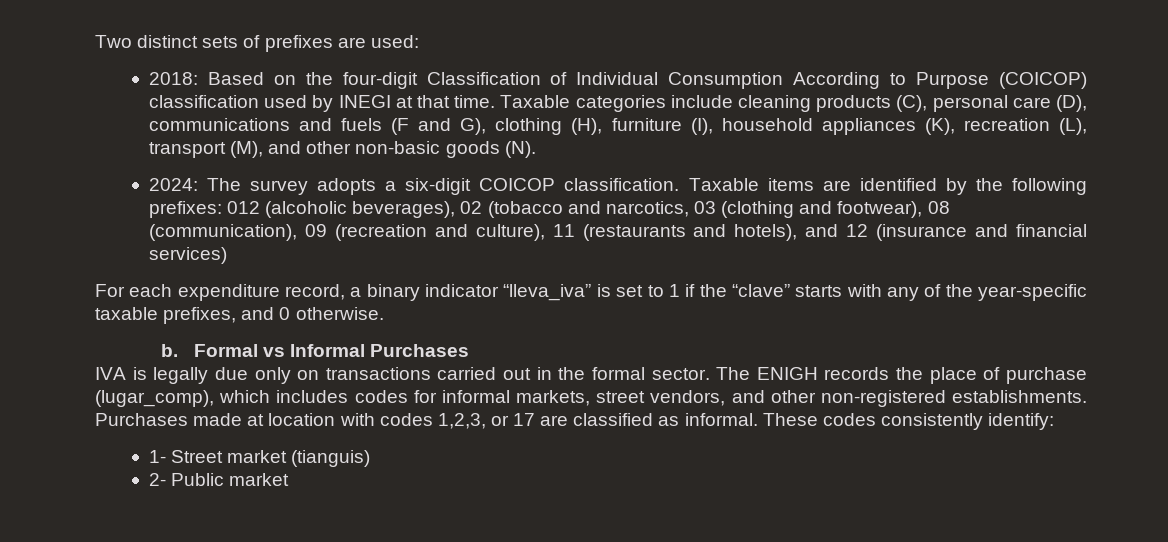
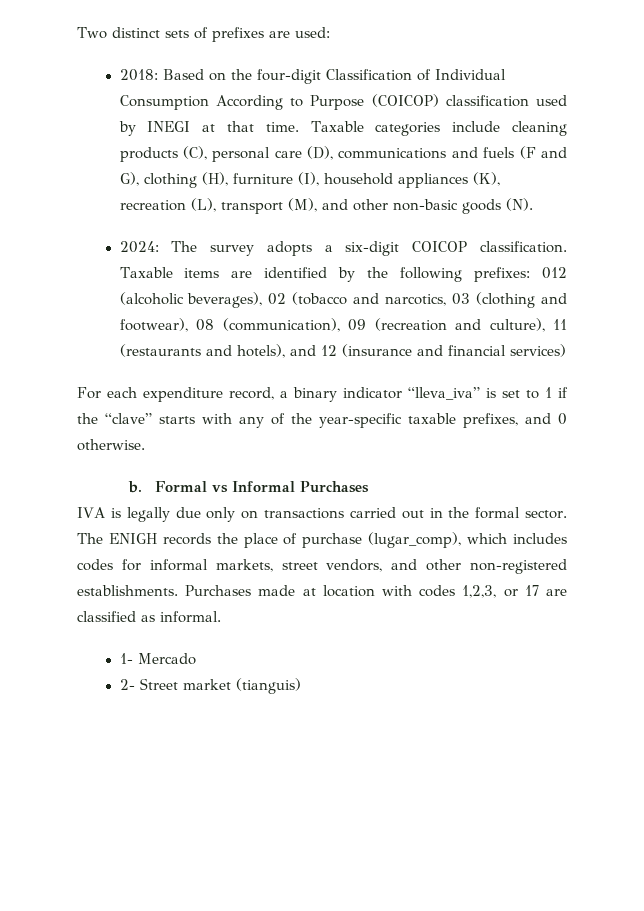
- These codes consistently identify:
- 1- Street market (tianguis)
+ 1- Mercado
+ 2- Street market (tianguis)
- 2- Public market

